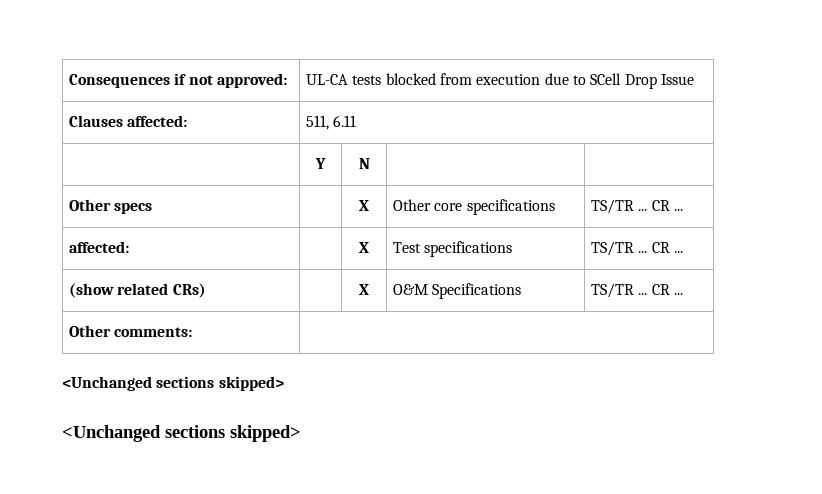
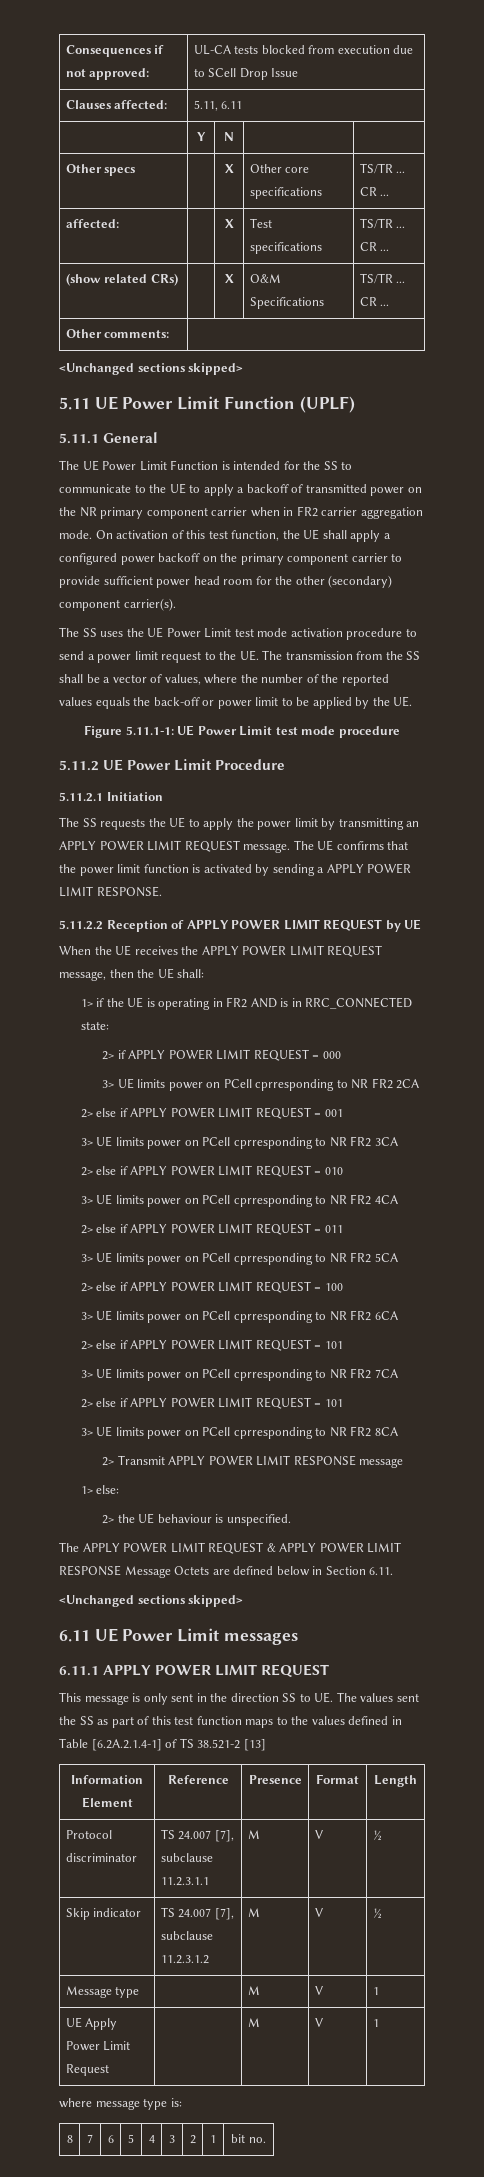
- Clauses affected: | 511, 6.11
+ Clauses affected: | 5.11, 6.11
  Other comments: |
  <Unchanged sections skipped>
+ 5.11 UE Power Limit Function (UPLF)
+ 5.11.1 General
+ The UE Power Limit Function is intended for the SS to communicate to the UE to apply a backoff of transmitted power on the NR primary component carrier when in FR2 carrier aggregation mode. On activation of this test function, the UE shall apply a configured power backoff on the primary component carrier to provide sufficient power head room for the other (secondary) component carrier(s).
+ The SS uses the UE Power Limit test mode activation procedure to send a power limit request to the UE. The transmission from the SS shall be a vector of values, where the number of the reported values equals the back-off or power limit to be applied by the UE.
+ Figure 5.11.1-1: UE Power Limit test mode procedure
+ 5.11.2 UE Power Limit Procedure
+ 5.11.2.1 Initiation
+ The SS requests the UE to apply the power limit by transmitting an APPLY POWER LIMIT REQUEST message. The UE confirms that the power limit function is activated by sending a APPLY POWER LIMIT RESPONSE.
+ 5.11.2.2 Reception of APPLY POWER LIMIT REQUEST by UE
+ When the UE receives the APPLY POWER LIMIT REQUEST message, then the UE shall:
+ 1> if the UE is operating in FR2 AND is in RRC_CONNECTED state:
+ 2> if APPLY POWER LIMIT REQUEST = 000
+ 3> UE limits power on PCell cprresponding to NR FR2 2CA
+ 2> else if APPLY POWER LIMIT REQUEST = 001
+ 3> UE limits power on PCell cprresponding to NR FR2 3CA
+ 2> else if APPLY POWER LIMIT REQUEST = 010
+ 3> UE limits power on PCell cprresponding to NR FR2 4CA
+ 2> else if APPLY POWER LIMIT REQUEST = 011
+ 3> UE limits power on PCell cprresponding to NR FR2 5CA
+ 2> else if APPLY POWER LIMIT REQUEST = 100
+ 3> UE limits power on PCell cprresponding to NR FR2 6CA
+ 2> else if APPLY POWER LIMIT REQUEST = 101
+ 3> UE limits power on PCell cprresponding to NR FR2 7CA
+ 2> else if APPLY POWER LIMIT REQUEST = 101
+ 3> UE limits power on PCell cprresponding to NR FR2 8CA
+ 2> Transmit APPLY POWER LIMIT RESPONSE message
+ 1> else:
+ 2> the UE behaviour is unspecified.
+ The APPLY POWER LIMIT REQUEST & APPLY POWER LIMIT RESPONSE Message Octets are defined below in Section 6.11.
  <Unchanged sections skipped>
+ 6.11 UE Power Limit messages
+ 6.11.1 APPLY POWER LIMIT REQUEST
+ This message is only sent in the direction SS to UE. The values sent the SS as part of this test function maps to the values defined in Table [6.2A.2.1.4-1] of TS 38.521-2 [13]
+ Information Element | Reference | Presence | Format | Length
+ Protocol discriminator | TS 24.007 [7], subclause 11.2.3.1.1 | M | V | ½
+ Skip indicator | TS 24.007 [7], subclause 11.2.3.1.2 | M | V | ½
+ Message type | | M | V | 1
+ UE Apply Power Limit Request | | M | V | 1
+ where message type is:
+ 8 | 7 | 6 | 5 | 4 | 3 | 2 | 1 | bit no.

